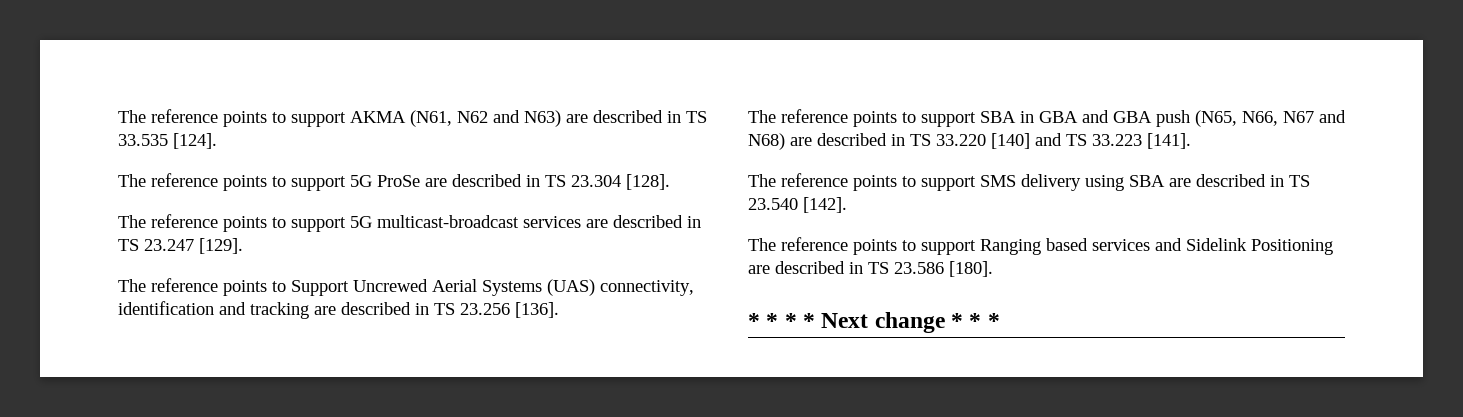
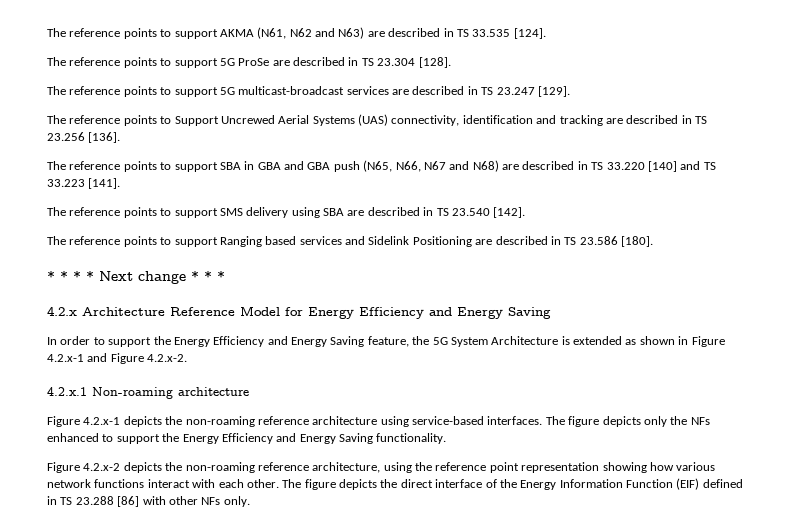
+ 4.2.x Architecture Reference Model for Energy Efficiency and Energy Saving
+ In order to support the Energy Efficiency and Energy Saving feature, the 5G System Architecture is extended as shown in Figure 4.2.x-1 and Figure 4.2.x-2.
+ 4.2.x.1 Non-roaming architecture
+ Figure 4.2.x-1 depicts the non-roaming reference architecture using service-based interfaces. The figure depicts only the NFs enhanced to support the Energy Efficiency and Energy Saving functionality.
+ Figure 4.2.x-2 depicts the non-roaming reference architecture, using the reference point representation showing how various network functions interact with each other. The figure depicts the direct interface of the Energy Information Function (EIF) defined in TS 23.288 [86] with other NFs only.

